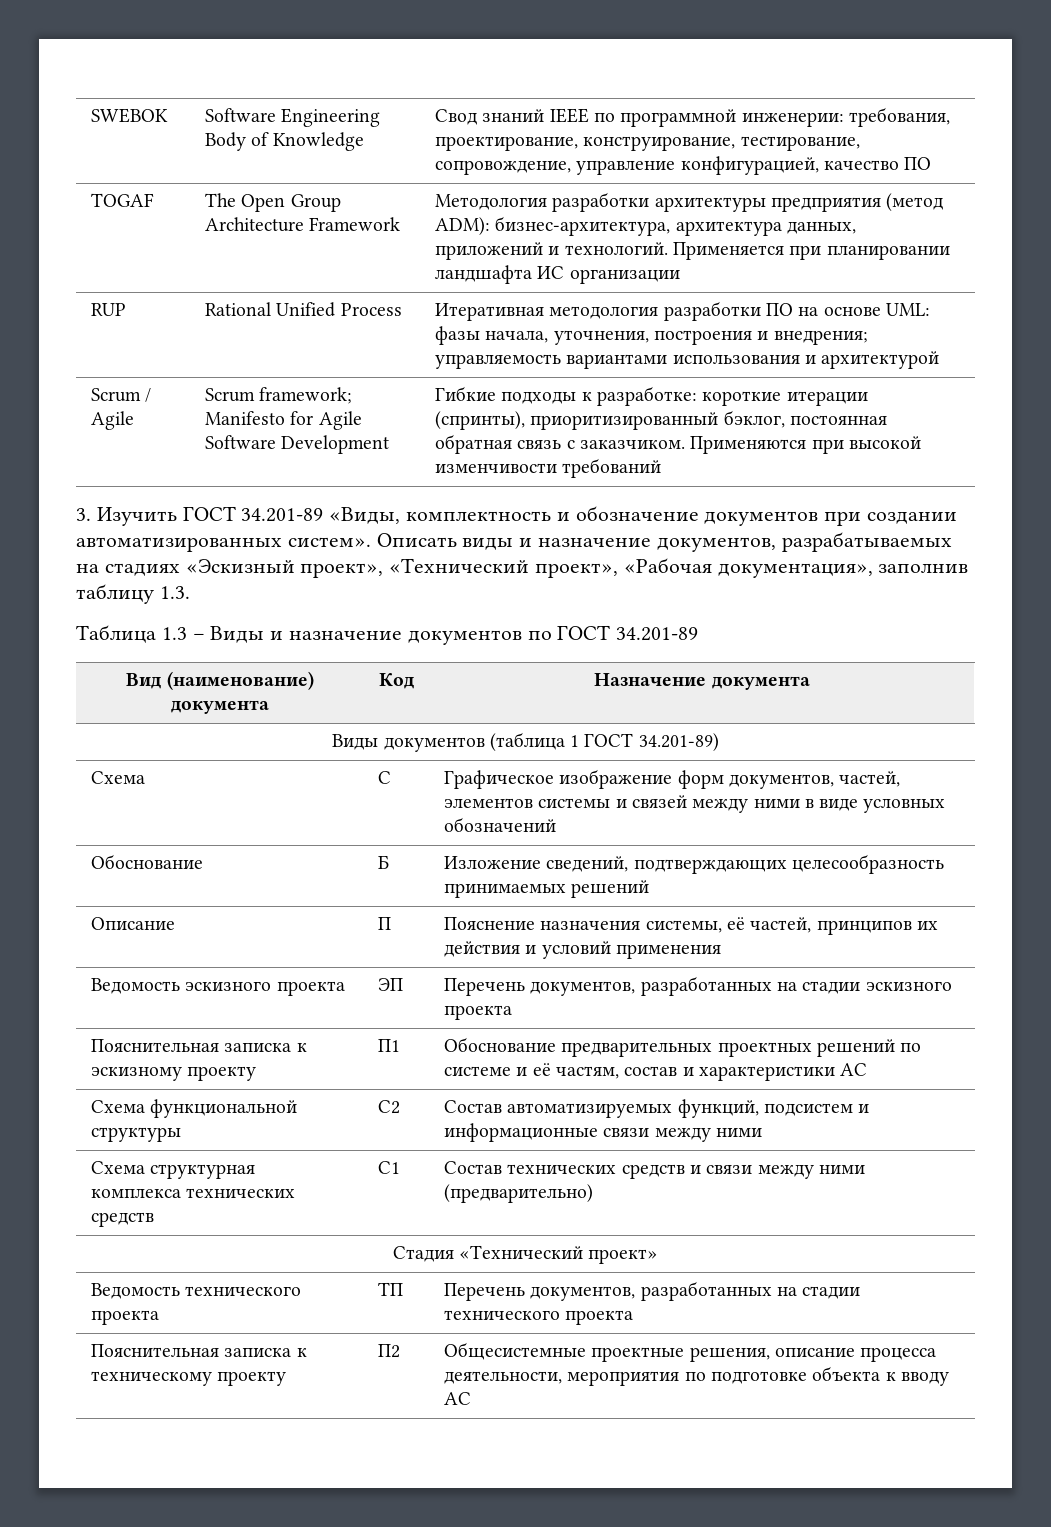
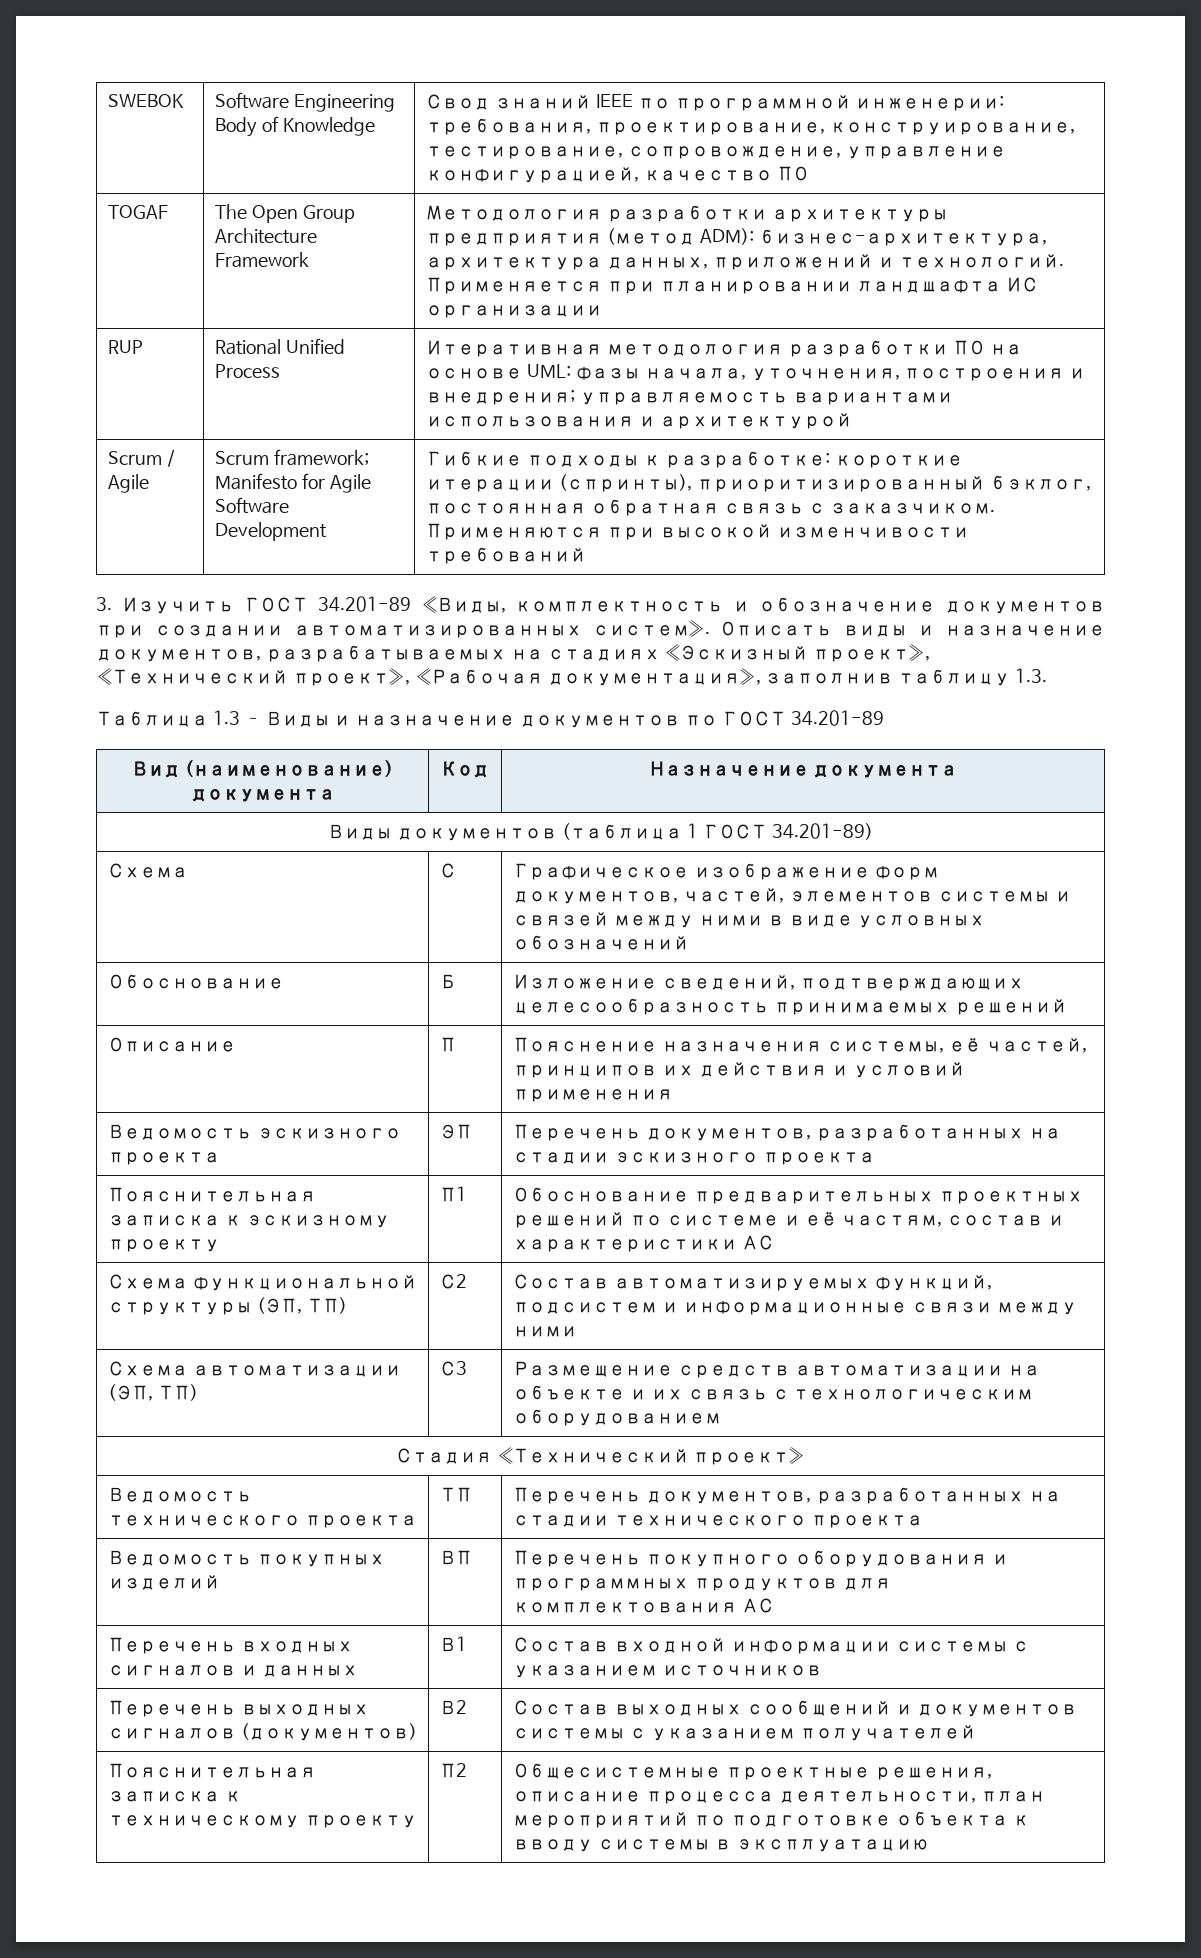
- Схема функциональной структуры | С2 | Состав автоматизируемых функций, подсистем и информационные связи между ними
+ Схема функциональной структуры (ЭП, ТП) | С2 | Состав автоматизируемых функций, подсистем и информационные связи между ними
- Схема структурная комплекса технических средств | С1 | Состав технических средств и связи между ними (предварительно)
+ Схема автоматизации (ЭП, ТП) | С3 | Размещение средств автоматизации на объекте и их связь с технологическим оборудованием
+ Ведомость покупных изделий | ВП | Перечень покупного оборудования и программных продуктов для комплектования АС
+ Перечень входных сигналов и данных | В1 | Состав входной информации системы с указанием источников
+ Перечень выходных сигналов (документов) | В2 | Состав выходных сообщений и документов системы с указанием получателей
- Пояснительная записка к техническому проекту | П2 | Общесистемные проектные решения, описание процесса деятельности, мероприятия по подготовке объекта к вводу АС
+ Пояснительная записка к техническому проекту | П2 | Общесистемные проектные решения, описание процесса деятельности, план мероприятий по подготовке объекта к вводу системы в эксплуатацию

